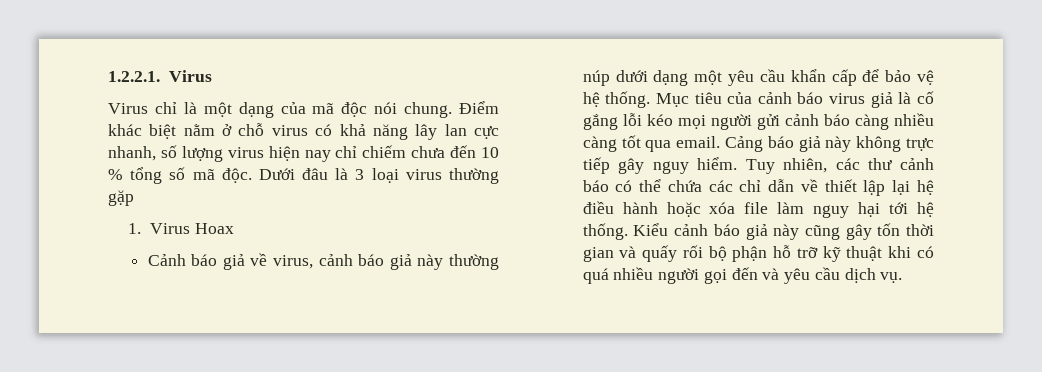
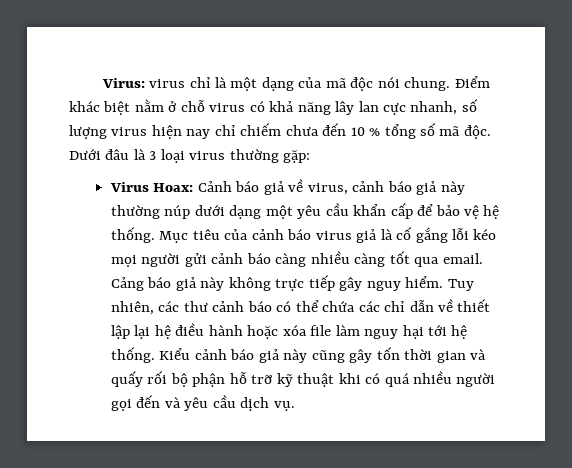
- 1.2.2.1. Virus
- Virus chỉ là một dạng của mã độc nói chung.
+ Virus: virus chỉ là một dạng của mã độc nói chung.
- Dưới đâu là 3 loại virus thường gặp
- 1. Virus Hoax
- Cảnh báo giả về virus, cảnh báo giả này thường núp dưới dạng một yêu cầu khẩn cấp để bảo vệ hệ thống.
+ Dưới đâu là 3 loại virus thường gặp:
+ Virus Hoax: Cảnh báo giả về virus, cảnh báo giả này thường núp dưới dạng một yêu cầu khẩn cấp để bảo vệ hệ thống.

